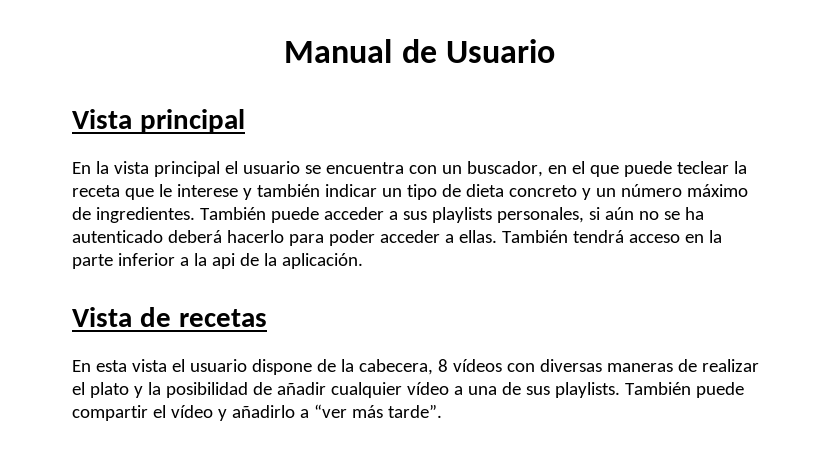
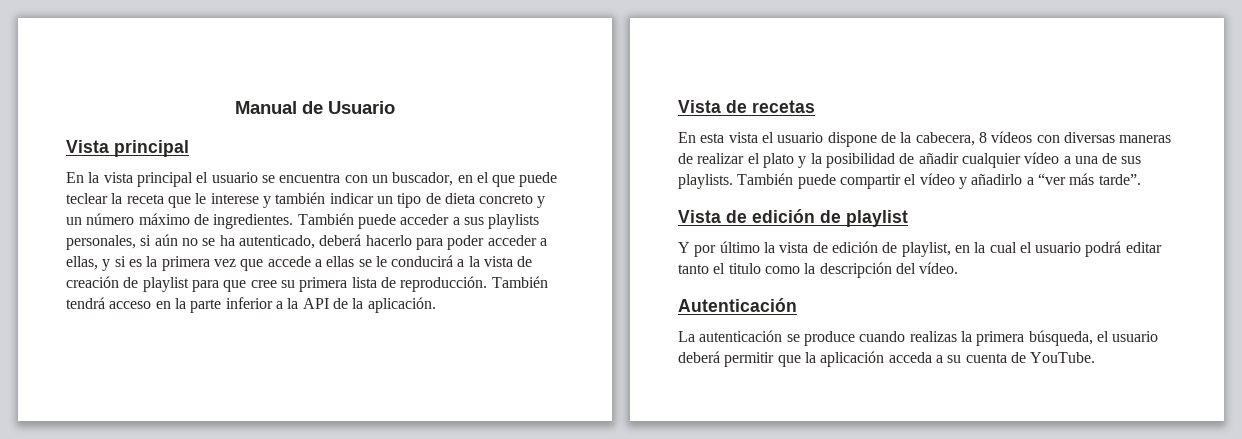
- También puede acceder a sus playlists personales, si aún no se ha autenticado deberá hacerlo para poder acceder a ellas.
+ También puede acceder a sus playlists personales, si aún no se ha autenticado, deberá hacerlo para poder acceder a ellas, y si es la primera vez que accede a ellas se le conducirá a la vista de creación de playlist para que cree su primera lista de reproducción.
- También tendrá acceso en la parte inferior a la api de la aplicación.
+ También tendrá acceso en la parte inferior a la API de la aplicación.
+ Vista de edición de playlist
+ Y por último la vista de edición de playlist, en la cual el usuario podrá editar tanto el titulo como la descripción del vídeo.
+ Autenticación
+ La autenticación se produce cuando realizas la primera búsqueda, el usuario deberá permitir que la aplicación acceda a su cuenta de YouTube.

